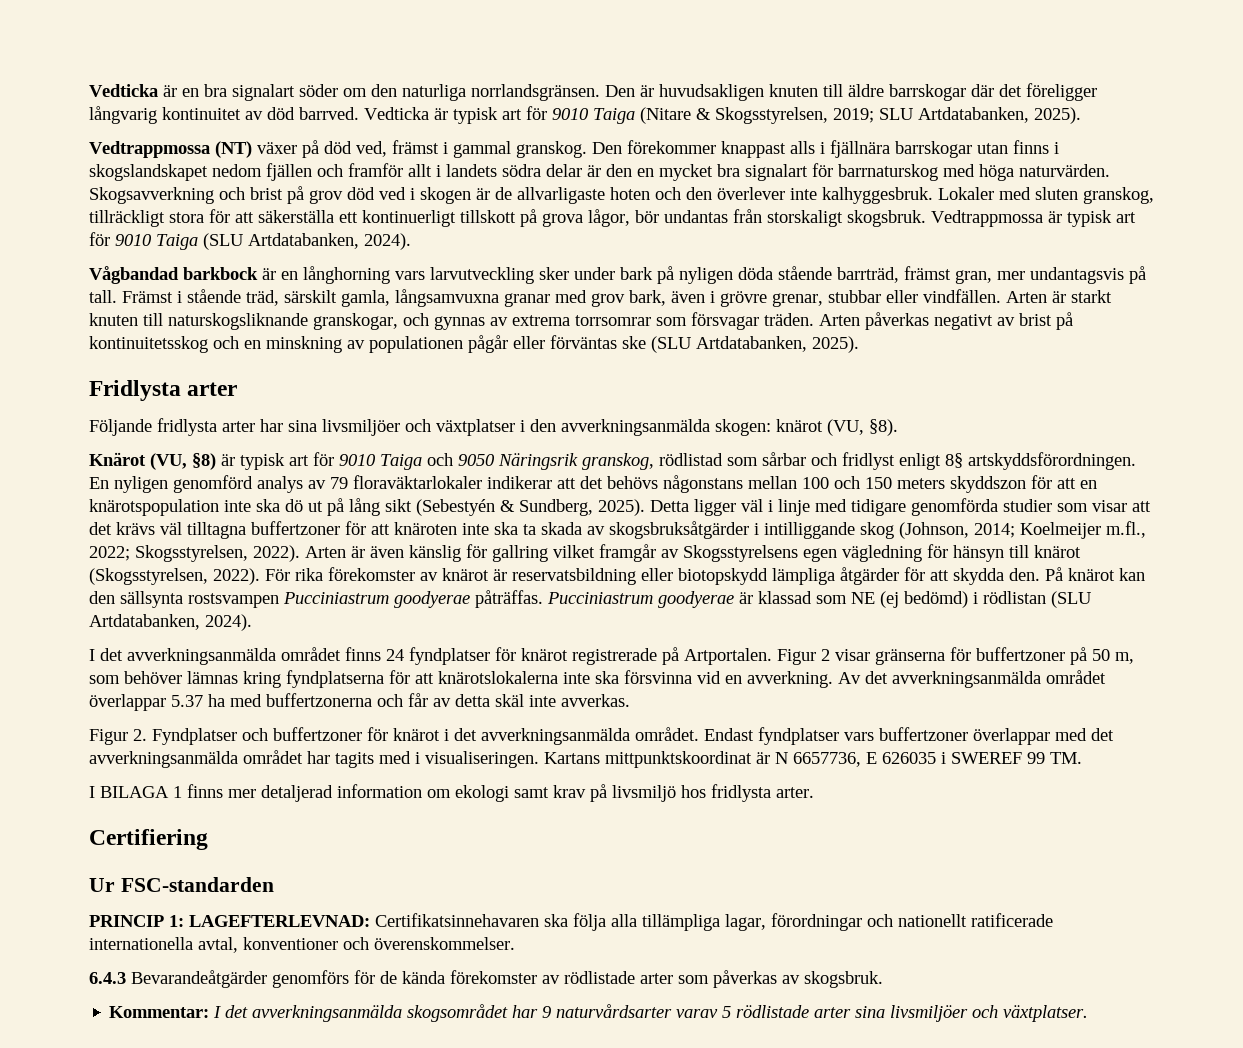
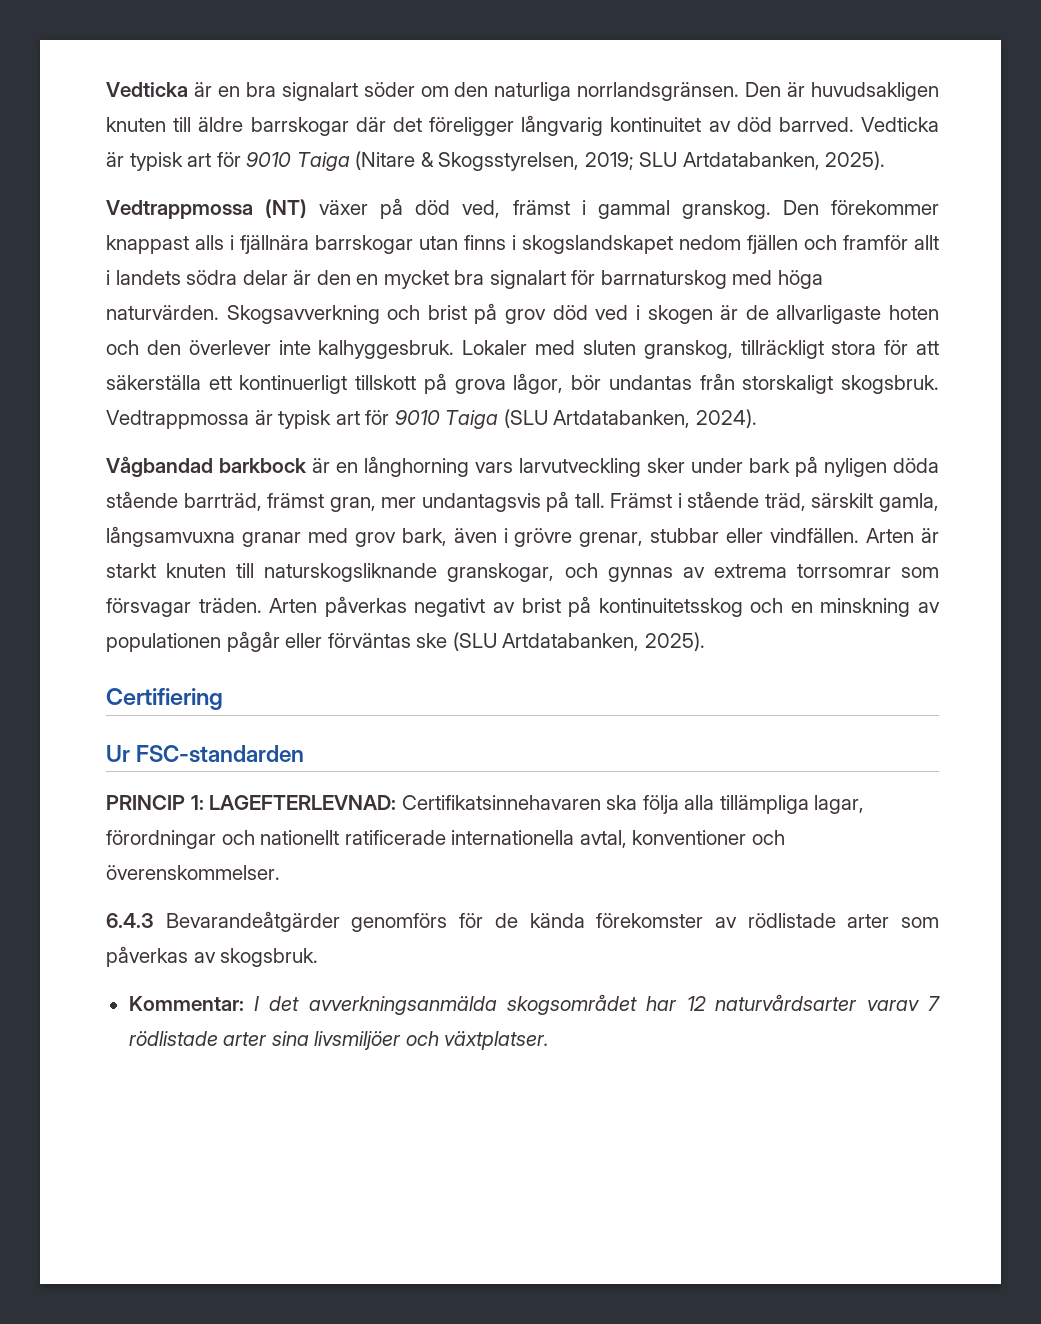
- Fridlysta arter
- Följande fridlysta arter har sina livsmiljöer och växtplatser i den avverkningsanmälda skogen: knärot (VU, §8).
- Knärot (VU, §8) är typisk art för 9010 Taiga och 9050 Näringsrik granskog, rödlistad som sårbar och fridlyst enligt 8§ artskyddsförordningen. En nyligen genomförd analys av 79 floraväktarlokaler indikerar att det behövs någonstans mellan 100 och 150 meters skyddszon för att en knärotspopulation inte ska dö ut på lång sikt (Sebestyén & Sundberg, 2025). Detta ligger väl i linje med tidigare genomförda studier som visar att det krävs väl tilltagna buffertzoner för att knäroten inte ska ta skada av skogsbruksåtgärder i intilliggande skog (Johnson, 2014; Koelmeijer m.fl., 2022; Skogsstyrelsen, 2022). Arten är även känslig för gallring vilket framgår av Skogsstyrelsens egen vägledning för hänsyn till knärot (Skogsstyrelsen, 2022). För rika förekomster av knärot är reservatsbildning eller biotopskydd lämpliga åtgärder för att skydda den. På knärot kan den sällsynta rostsvampen Pucciniastrum goodyerae påträffas. Pucciniastrum goodyerae är klassad som NE (ej bedömd) i rödlistan (SLU Artdatabanken, 2024).
- I det avverkningsanmälda området finns 24 fyndplatser för knärot registrerade på Artportalen. Figur 2 visar gränserna för buffertzoner på 50 m, som behöver lämnas kring fyndplatserna för att knärotslokalerna inte ska försvinna vid en avverkning. Av det avverkningsanmälda området överlappar 5.37 ha med buffertzonerna och får av detta skäl inte avverkas.
- Figur 2. Fyndplatser och buffertzoner för knärot i det avverkningsanmälda området. Endast fyndplatser vars buffertzoner överlappar med det avverkningsanmälda området har tagits med i visualiseringen. Kartans mittpunktskoordinat är N 6657736, E 626035 i SWEREF 99 TM.
- I BILAGA 1 finns mer detaljerad information om ekologi samt krav på livsmiljö hos fridlysta arter.
- Kommentar: I det avverkningsanmälda skogsområdet har 9 naturvårdsarter varav 5 rödlistade arter sina livsmiljöer och växtplatser.
+ Kommentar: I det avverkningsanmälda skogsområdet har 12 naturvårdsarter varav 7 rödlistade arter sina livsmiljöer och växtplatser.

